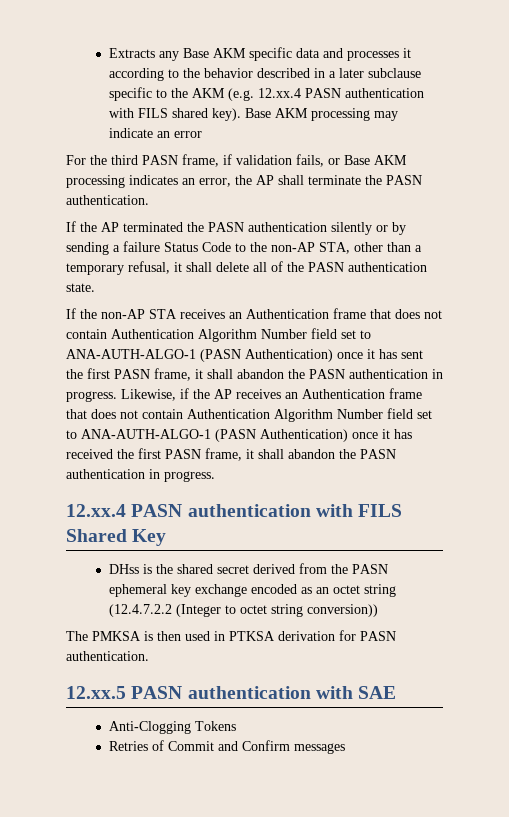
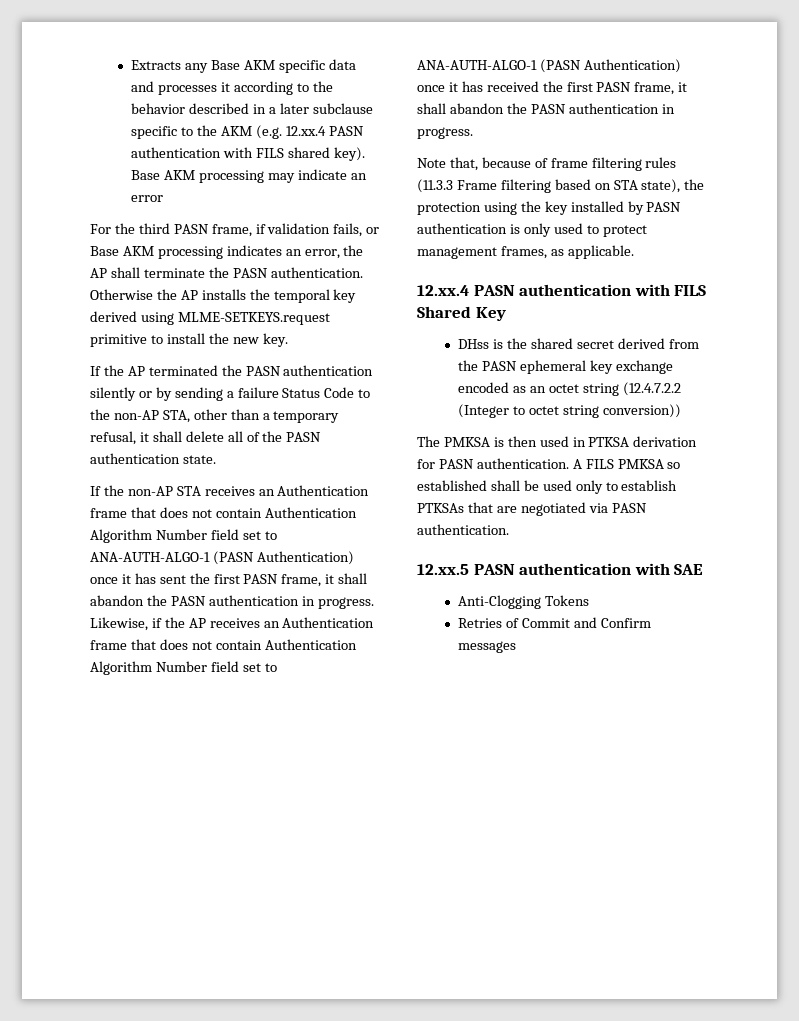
+ Otherwise the AP installs the temporal key derived using MLME-SETKEYS.request primitive to install the new key.
+ Note that, because of frame filtering rules (11.3.3 Frame filtering based on STA state), the protection using the key installed by PASN authentication is only used to protect management frames, as applicable.
+ A FILS PMKSA so established shall be used only to establish PTKSAs that are negotiated via PASN authentication.

